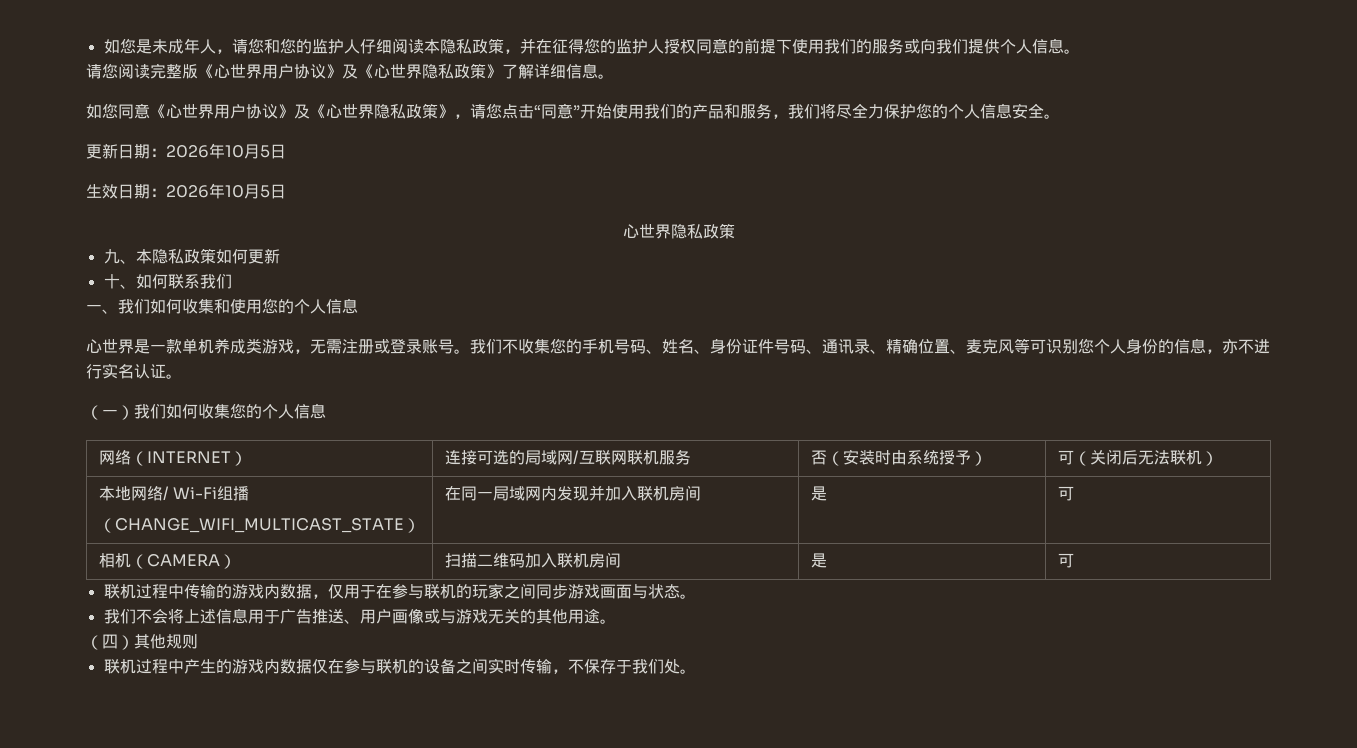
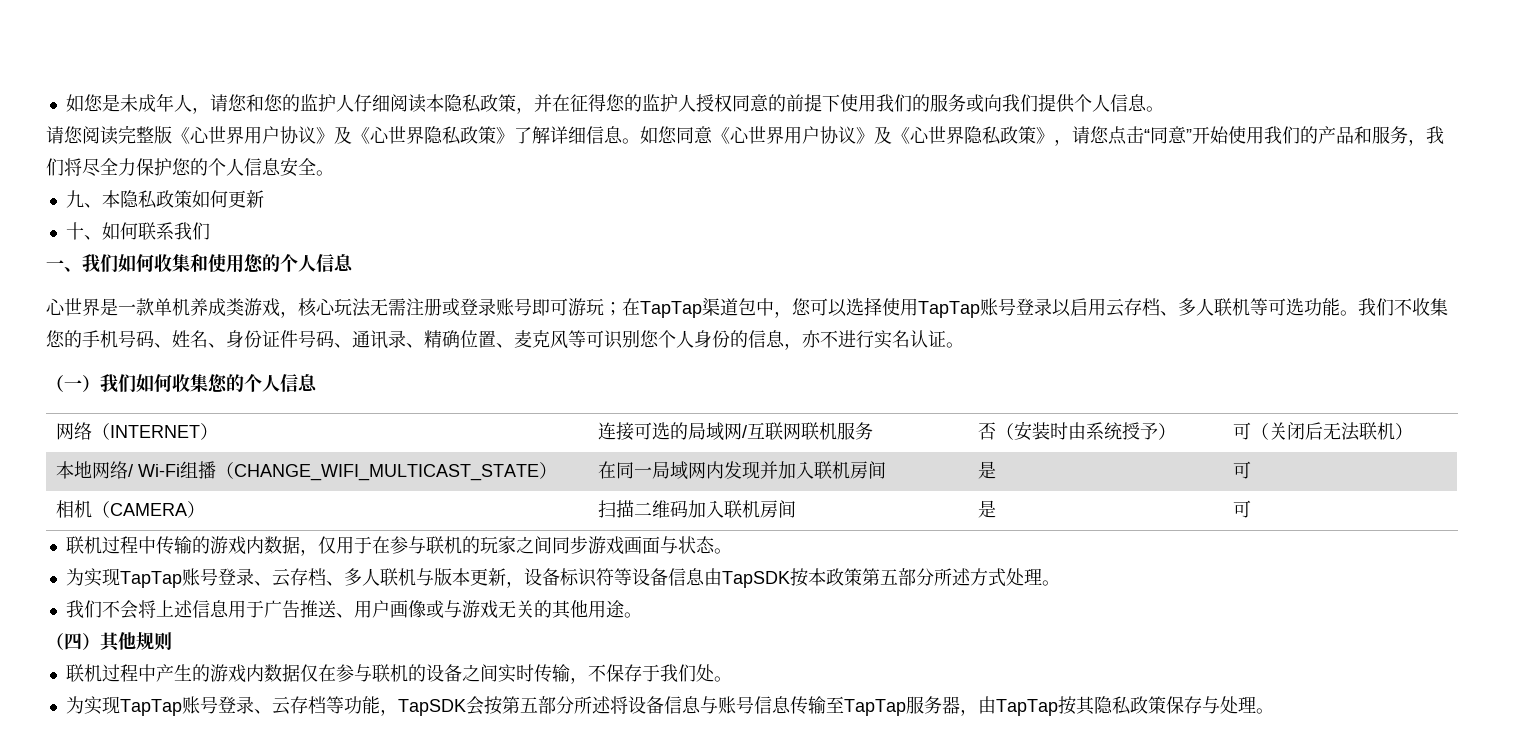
- 请您阅读完整版《心世界用户协议》及《心世界隐私政策》了解详细信息。
- 如您同意《心世界用户协议》及《心世界隐私政策》，请您点击“同意”开始使用我们的产品和服务，我们将尽全力保护您的个人信息安全。
+ 请您阅读完整版《心世界用户协议》及《心世界隐私政策》了解详细信息。如您同意《心世界用户协议》及《心世界隐私政策》，请您点击“同意”开始使用我们的产品和服务，我们将尽全力保护您的个人信息安全。
- 更新日期：2026年10月5日
- 生效日期：2026年10月5日
- 心世界隐私政策
- 心世界是一款单机养成类游戏，无需注册或登录账号。
+ 心世界是一款单机养成类游戏，核心玩法无需注册或登录账号即可游玩；在TapTap渠道包中，您可以选择使用TapTap账号登录以启用云存档、多人联机等可选功能。
- 本地网络/ Wi-Fi组播
- （CHANGE_WIFI_MULTICAST_STATE） | 在同一局域网内发现并加入联机房间 | 是 | 可
+ 本地网络/ Wi-Fi组播（CHANGE_WIFI_MULTICAST_STATE） | 在同一局域网内发现并加入联机房间 | 是 | 可
+ 为实现TapTap账号登录、云存档、多人联机与版本更新，设备标识符等设备信息由TapSDK按本政策第五部分所述方式处理。
+ 为实现TapTap账号登录、云存档等功能，TapSDK会按第五部分所述将设备信息与账号信息传输至TapTap服务器，由TapTap按其隐私政策保存与处理。

